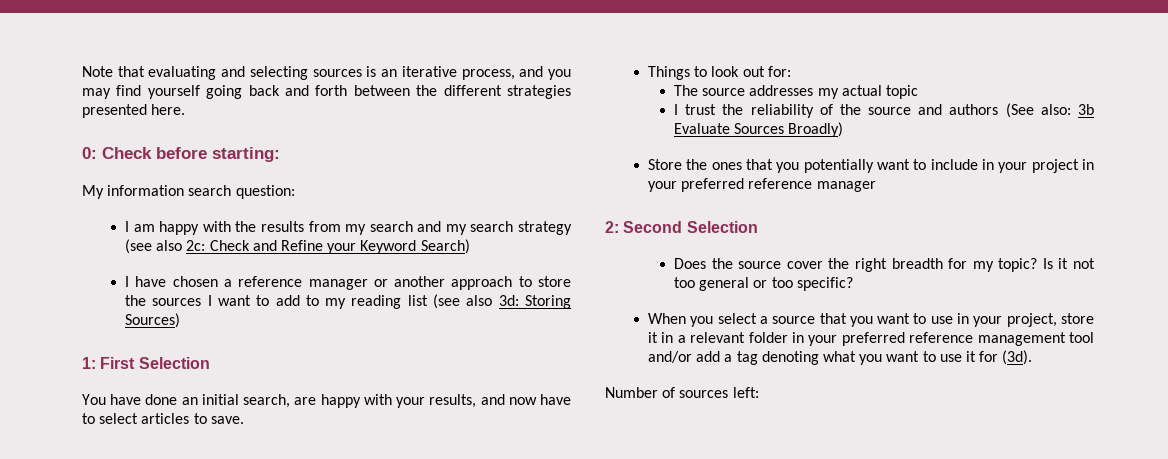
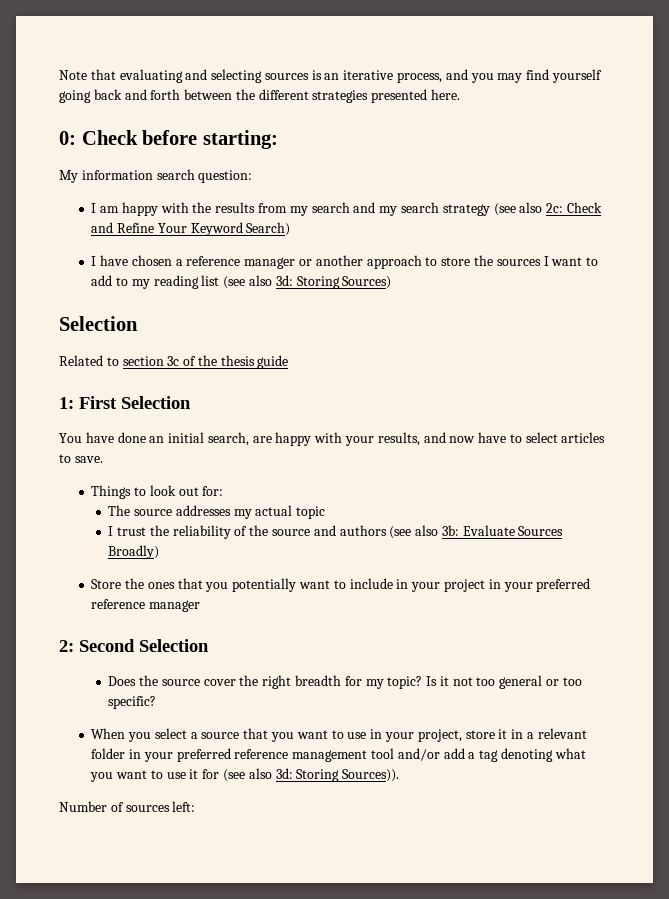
- I am happy with the results from my search and my search strategy (see also 2c: Check and Refine your Keyword Search)
+ I am happy with the results from my search and my search strategy (see also 2c: Check and Refine Your Keyword Search)
  I have chosen a reference manager or another approach to store the sources I want to add to my reading list (see also 3d: Storing Sources)
+ Selection
+ Related to section 3c of the thesis guide
- I trust the reliability of the source and authors (See also: 3b Evaluate Sources Broadly)
+ I trust the reliability of the source and authors (see also 3b: Evaluate Sources Broadly)
- When you select a source that you want to use in your project, store it in a relevant folder in your preferred reference management tool and/or add a tag denoting what you want to use it for (3d).
+ When you select a source that you want to use in your project, store it in a relevant folder in your preferred reference management tool and/or add a tag denoting what you want to use it for (see also 3d: Storing Sources)).

